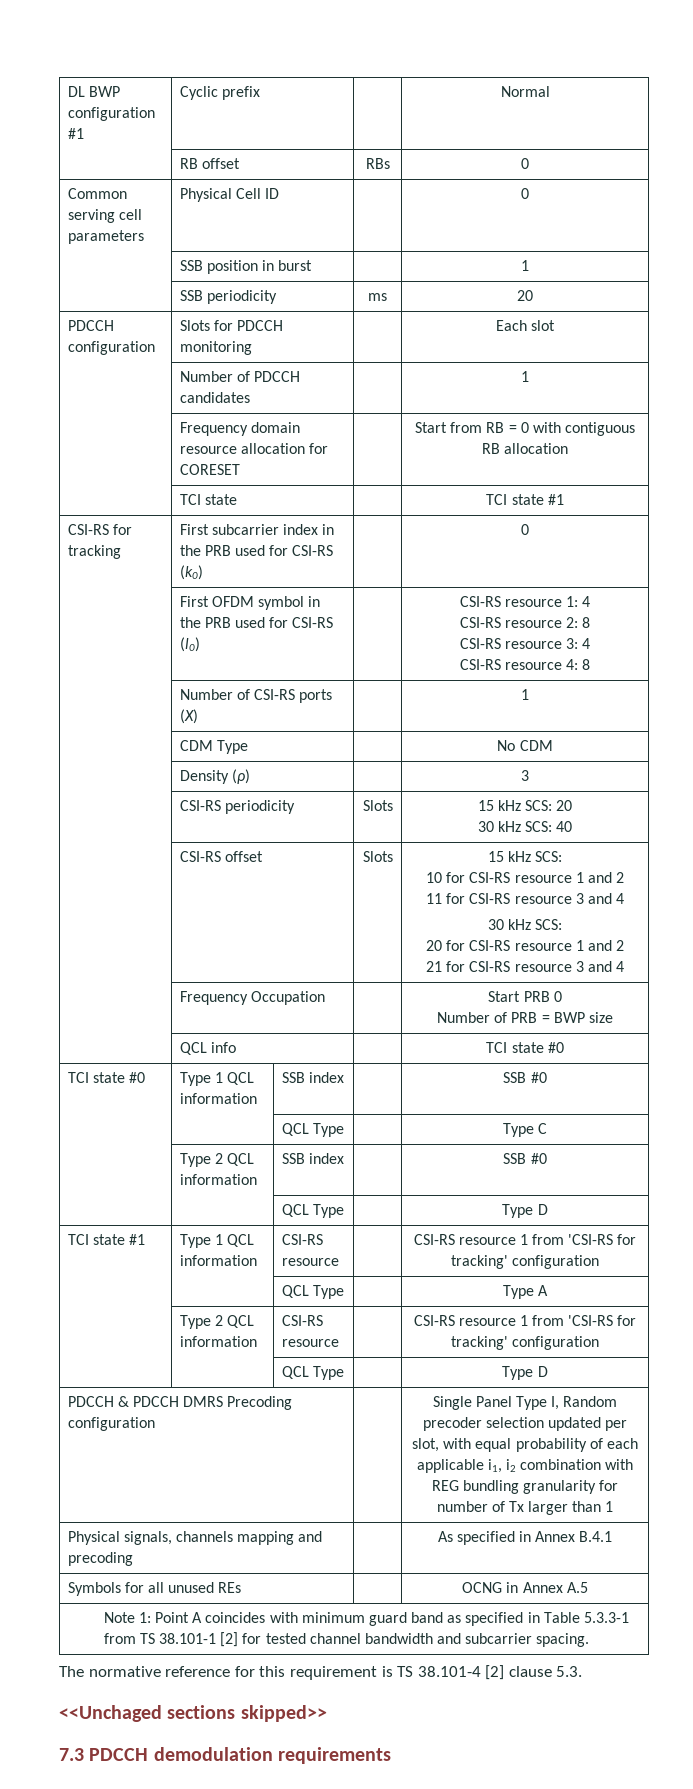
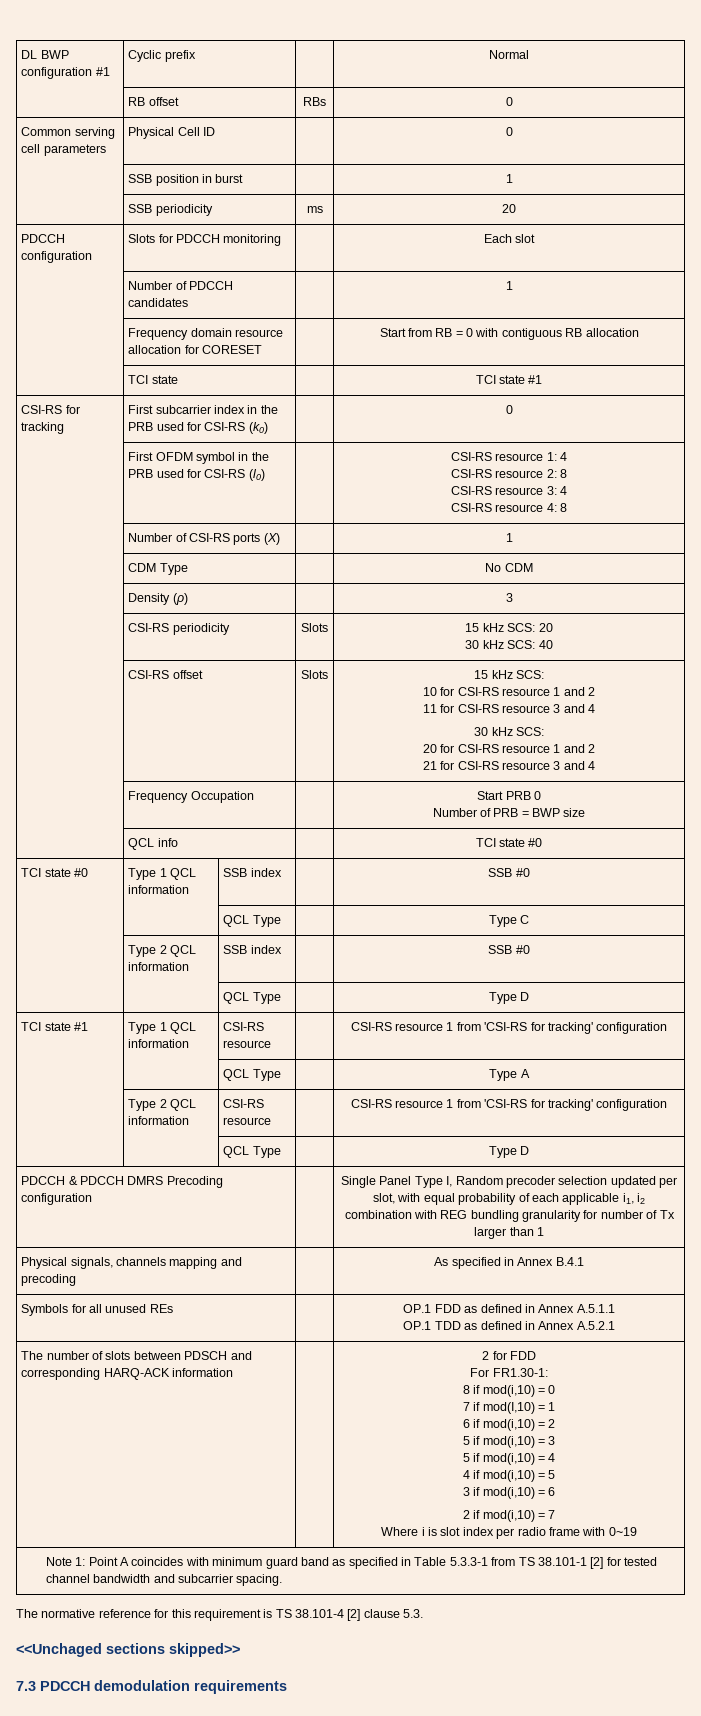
- Symbols for all unused REs | | OCNG in Annex A.5
+ Symbols for all unused REs | | OP.1 FDD as defined in Annex A.5.1.1
+ OP.1 TDD as defined in Annex A.5.2.1
+ The number of slots between PDSCH and corresponding HARQ-ACK information | | 2 for FDD
+ For FR1.30-1:
+ 8 if mod(i,10) = 0
+ 7 if mod(I,10) = 1
+ 6 if mod(i,10) = 2
+ 5 if mod(i,10) = 3
+ 5 if mod(i,10) = 4
+ 4 if mod(i,10) = 5
+ 3 if mod(i,10) = 6
+ 2 if mod(i,10) = 7
+ Where i is slot index per radio frame with 0~19

